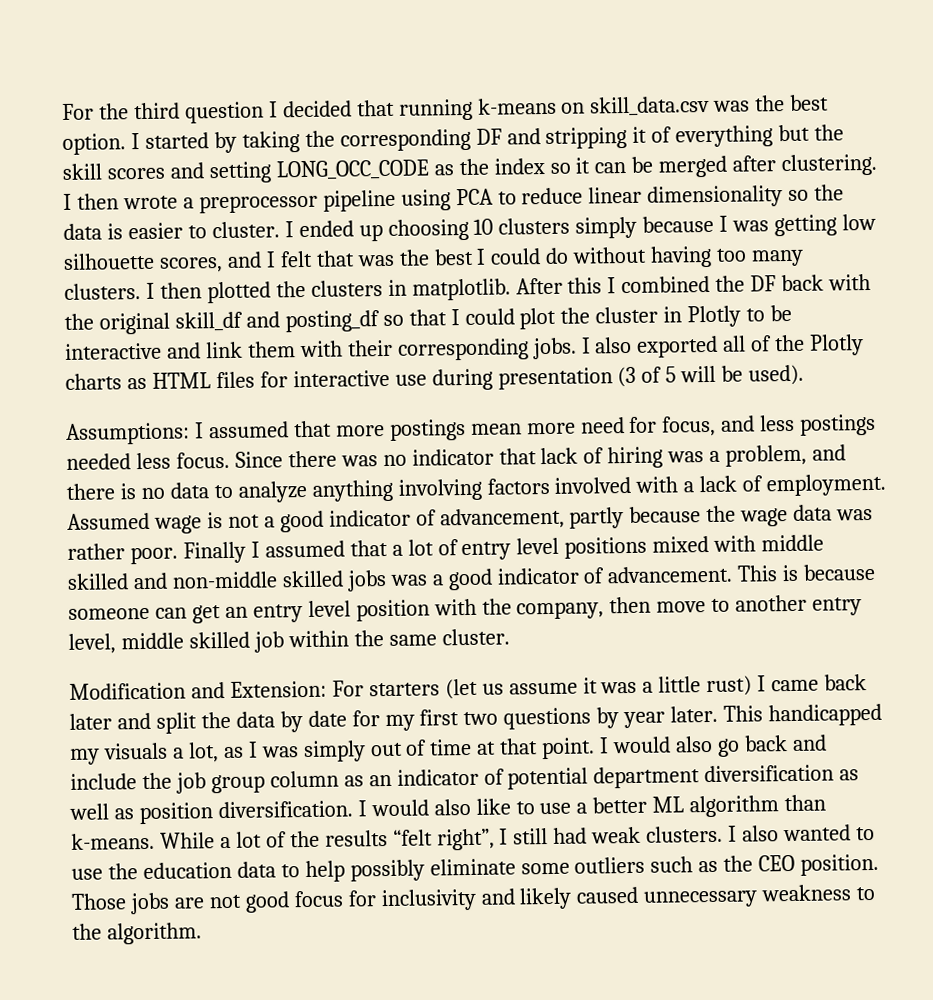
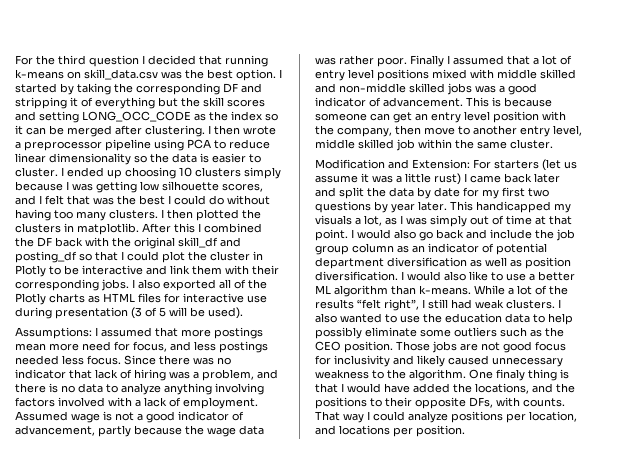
+ One finaly thing is that I would have added the locations, and the positions to their opposite DFs, with counts. That way I could analyze positions per location, and locations per position.

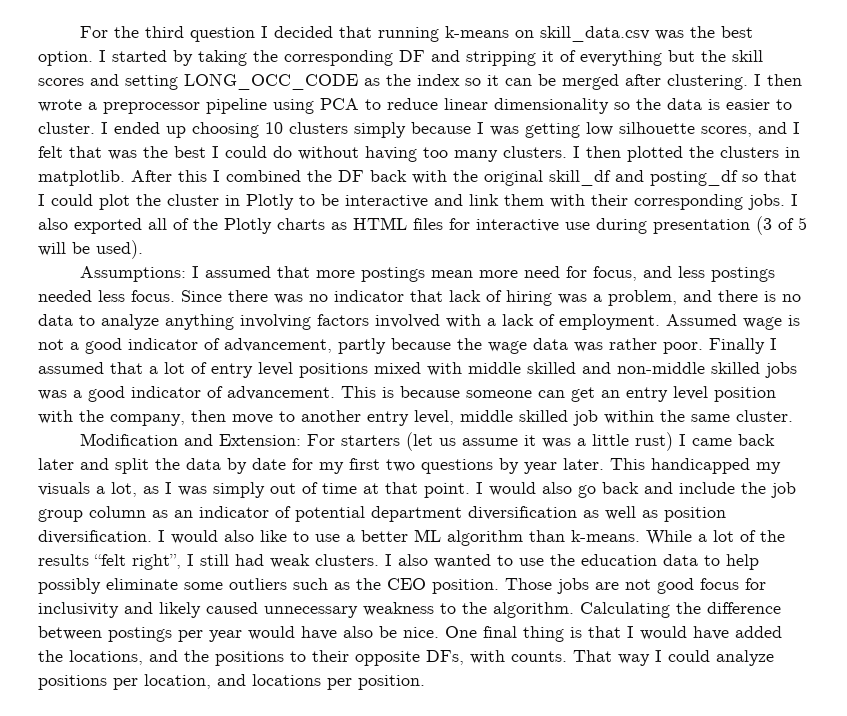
- One finaly thing is that I would have added the locations, and the positions to their opposite DFs, with counts.
+ Calculating the difference between postings per year would have also be nice. One final thing is that I would have added the locations, and the positions to their opposite DFs, with counts.

